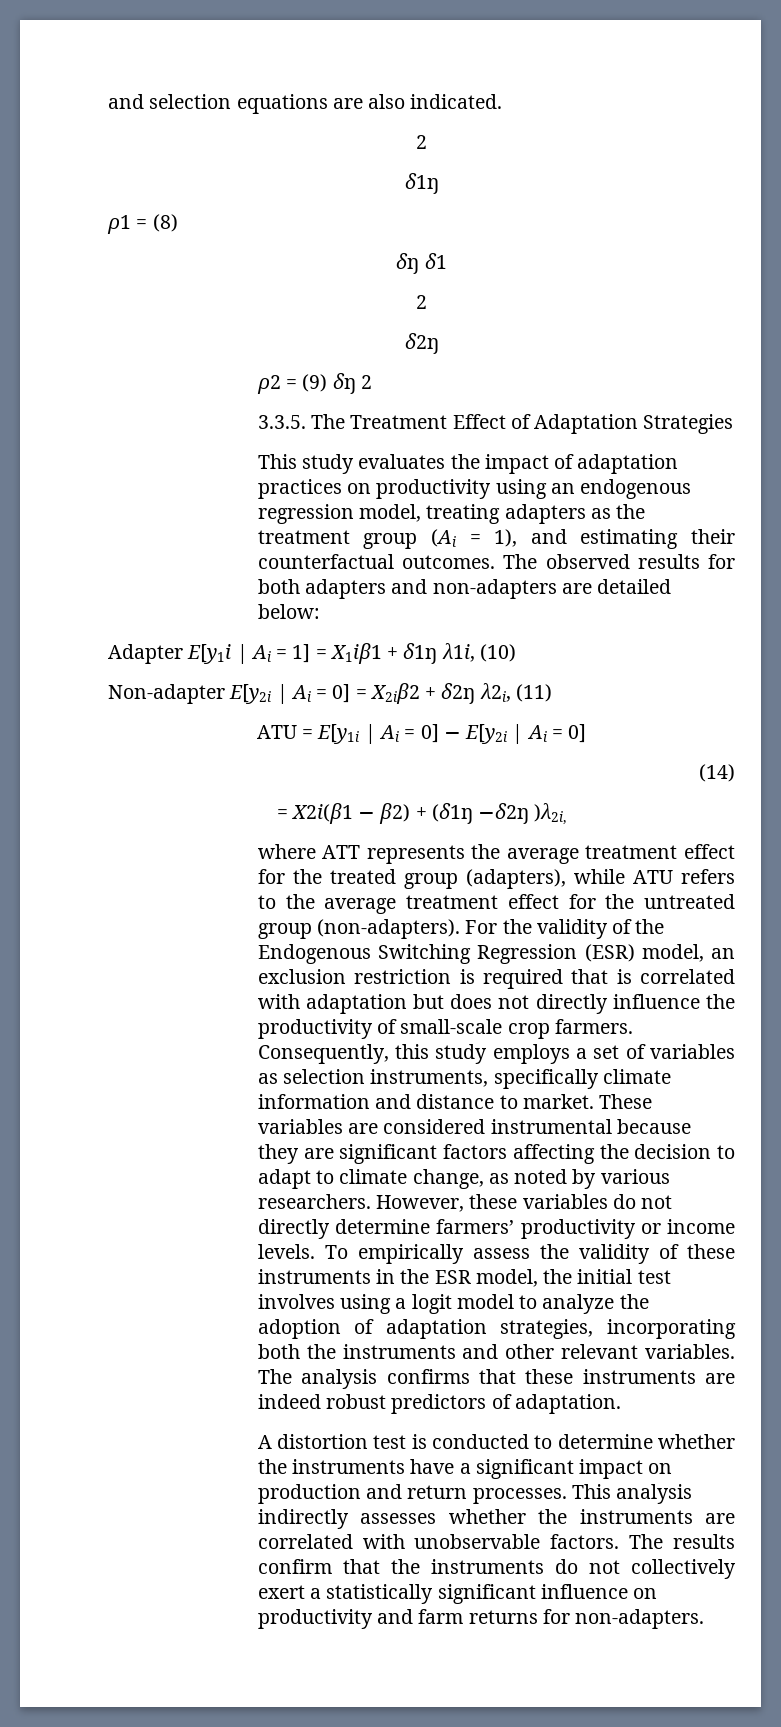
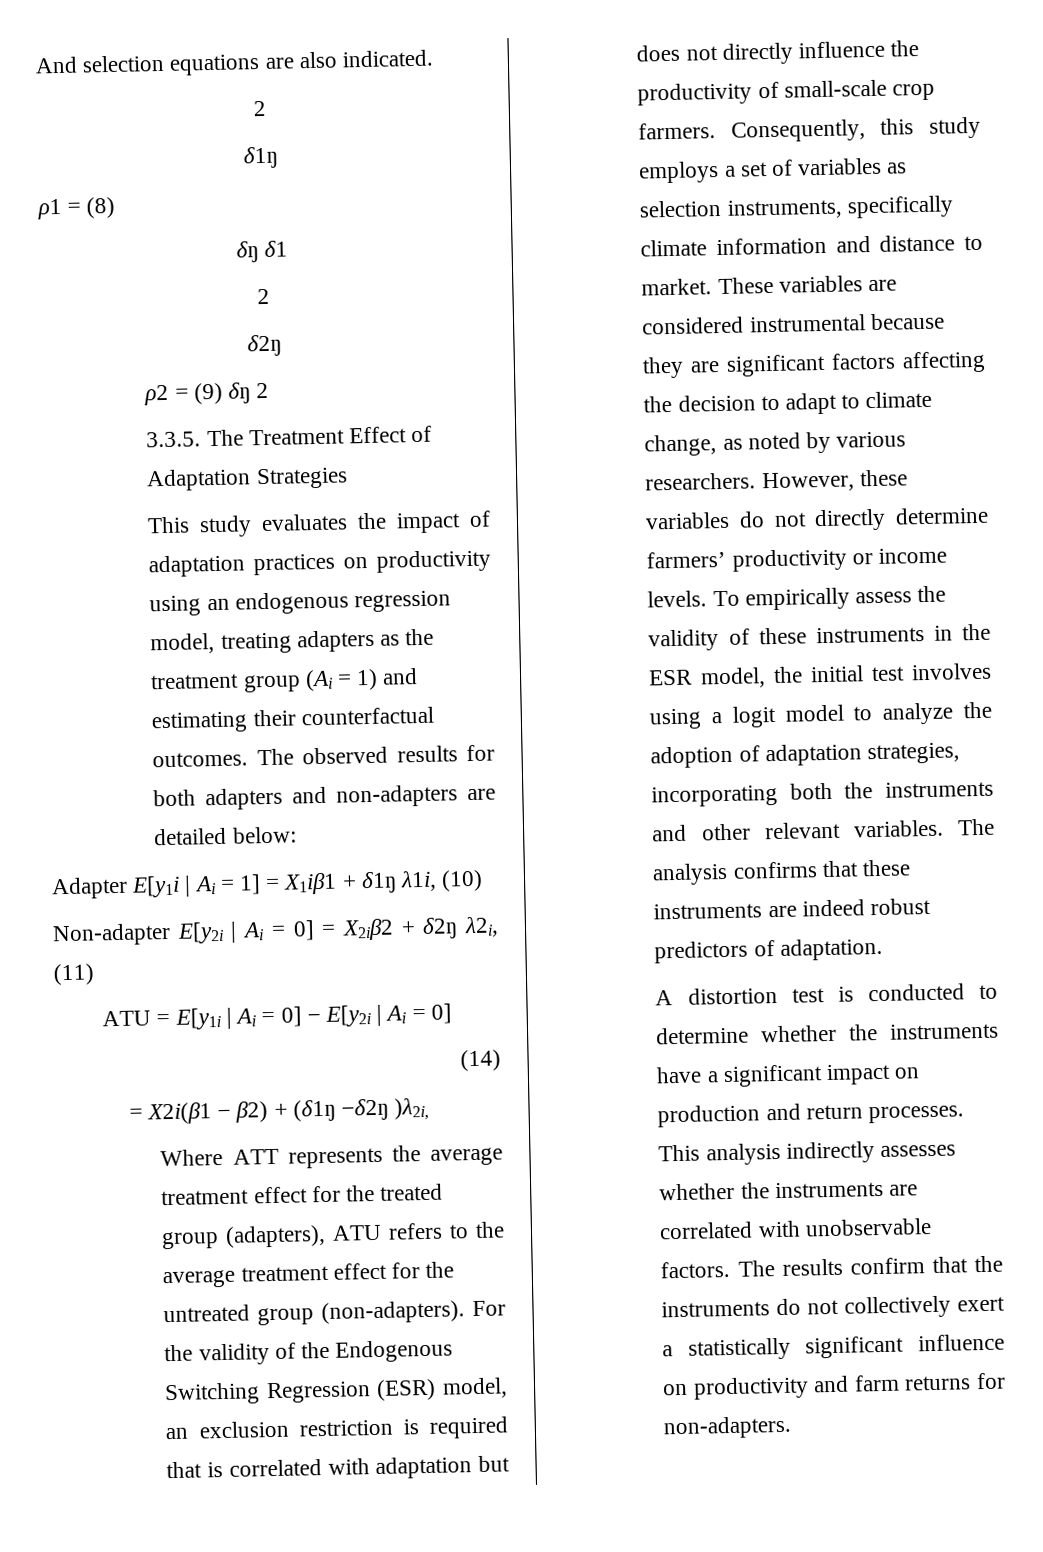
- and selection equations are also indicated.
+ And selection equations are also indicated.
- This study evaluates the impact of adaptation practices on productivity using an endogenous regression model, treating adapters as the treatment group (Ai = 1), and estimating their counterfactual outcomes.
+ This study evaluates the impact of adaptation practices on productivity using an endogenous regression model, treating adapters as the treatment group (Ai = 1) and estimating their counterfactual outcomes.
- where ATT represents the average treatment effect for the treated group (adapters), while ATU refers to the average treatment effect for the untreated group (non-adapters).
+ Where ATT represents the average treatment effect for the treated group (adapters), ATU refers to the average treatment effect for the untreated group (non-adapters).

